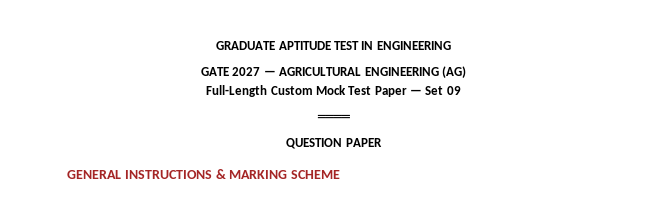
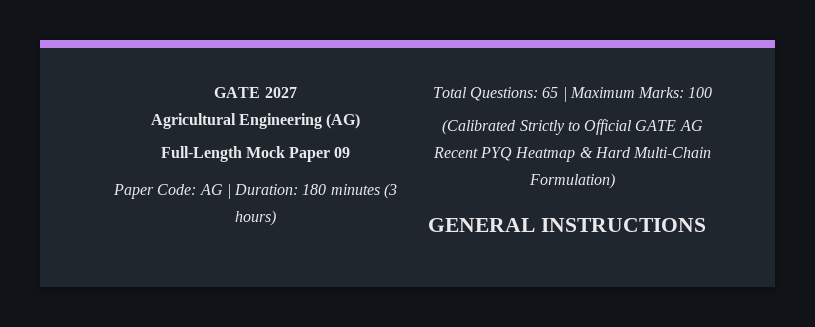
- GRADUATE APTITUDE TEST IN ENGINEERING
- GATE 2027 — AGRICULTURAL ENGINEERING (AG)
+ GATE 2027
+ Agricultural Engineering (AG)
- Full-Length Custom Mock Test Paper — Set 09
- ════
- QUESTION PAPER
+ Full-Length Mock Paper 09
+ Paper Code: AG | Duration: 180 minutes (3 hours)
+ Total Questions: 65 | Maximum Marks: 100
+ (Calibrated Strictly to Official GATE AG Recent PYQ Heatmap & Hard Multi-Chain Formulation)
- GENERAL INSTRUCTIONS & MARKING SCHEME
+ GENERAL INSTRUCTIONS

